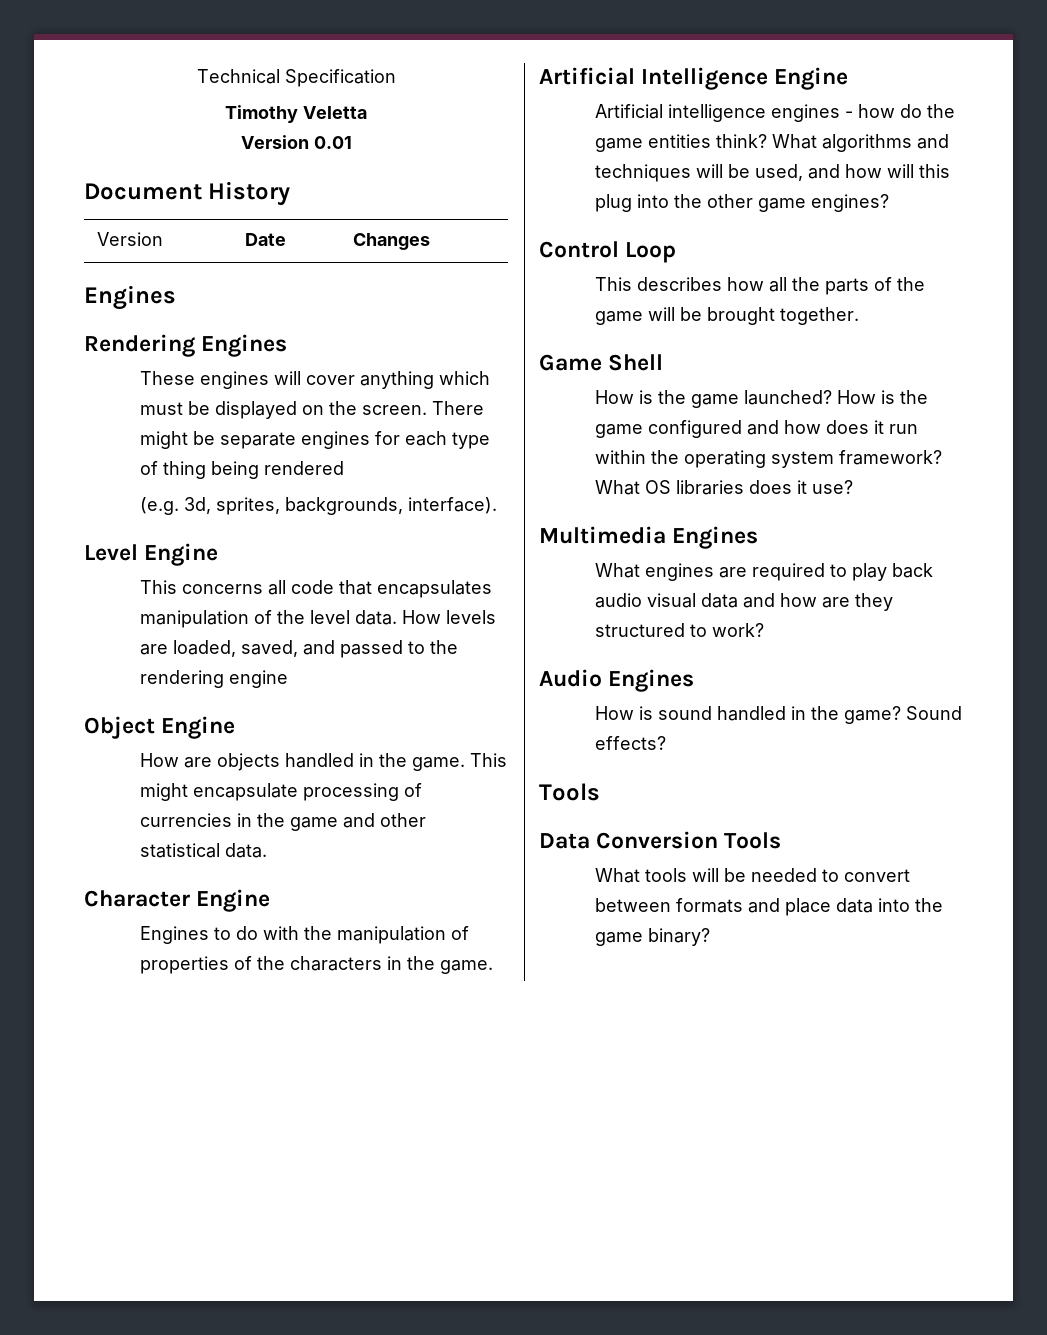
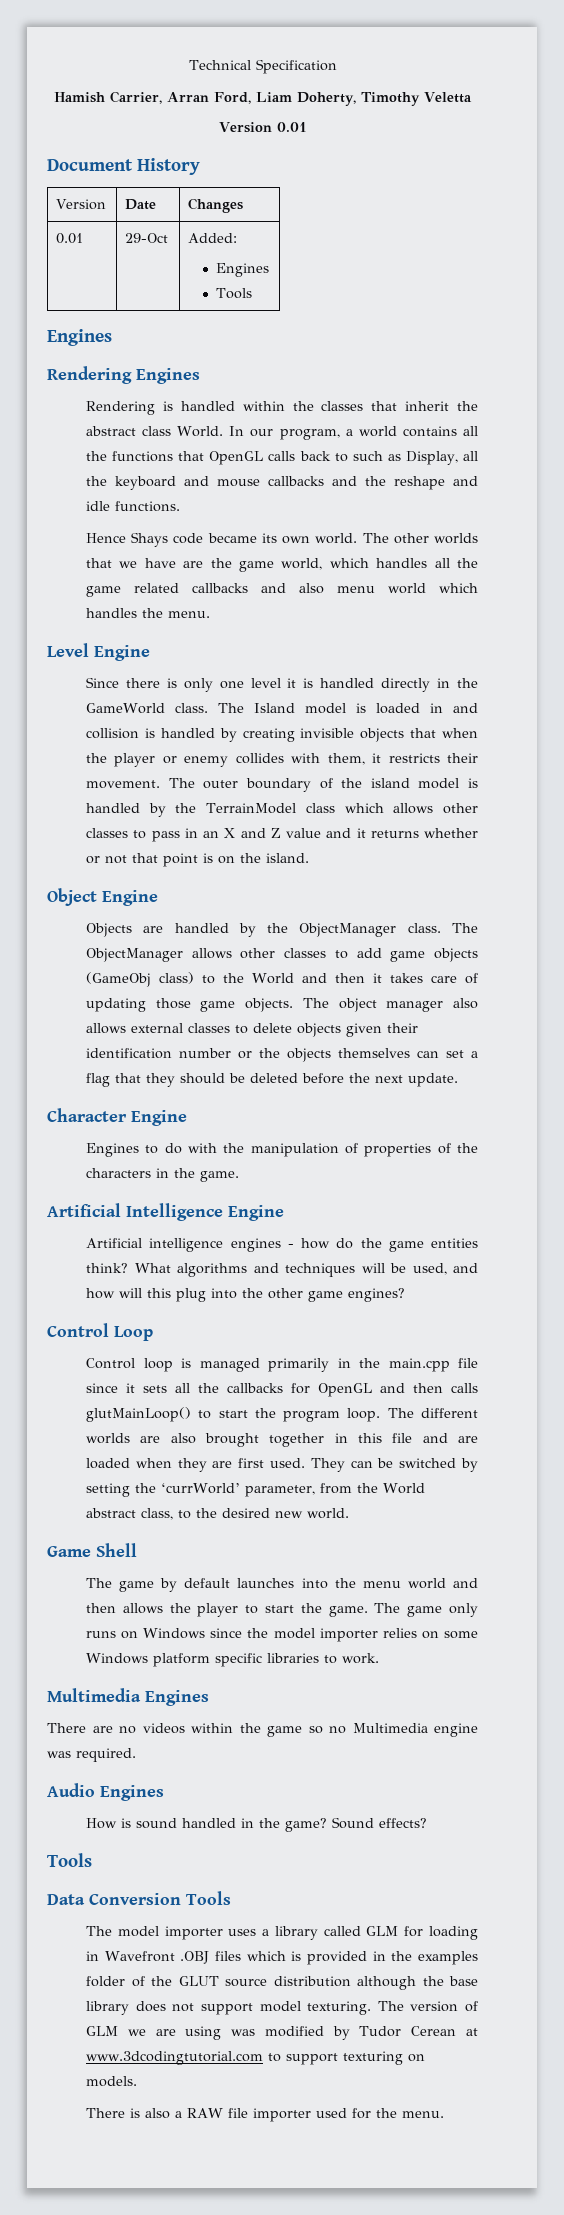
- Timothy Veletta
+ Hamish Carrier, Arran Ford, Liam Doherty, Timothy Veletta
  Version | Date | Changes
+ 0.01 | 29-Oct | Added:
+ Engines
+ Tools
  Engines
  Rendering Engines
- These engines will cover anything which must be displayed on the screen. There might be separate engines for each type of thing being rendered
- (e.g. 3d, sprites, backgrounds, interface).
+ Rendering is handled within the classes that inherit the abstract class World. In our program, a world contains all the functions that OpenGL calls back to such as Display, all the keyboard and mouse callbacks and the reshape and idle functions.
+ Hence Shays code became its own world. The other worlds that we have are the game world, which handles all the game related callbacks and also menu world which handles the menu.
  Level Engine
- This concerns all code that encapsulates manipulation of the level data. How levels are loaded, saved, and passed to the rendering engine
+ Since there is only one level it is handled directly in the GameWorld class. The Island model is loaded in and collision is handled by creating invisible objects that when the player or enemy collides with them, it restricts their movement. The outer boundary of the island model is handled by the TerrainModel class which allows other classes to pass in an X and Z value and it returns whether or not that point is on the island.
  Object Engine
- How are objects handled in the game. This might encapsulate processing of currencies in the game and other statistical data.
+ Objects are handled by the ObjectManager class. The ObjectManager allows other classes to add game objects (GameObj class) to the World and then it takes care of updating those game objects. The object manager also allows external classes to delete objects given their identification number or the objects themselves can set a flag that they should be deleted before the next update.
- This describes how all the parts of the game will be brought together.
+ Control loop is managed primarily in the main.cpp file since it sets all the callbacks for OpenGL and then calls glutMainLoop() to start the program loop. The different worlds are also brought together in this file and are loaded when they are first used. They can be switched by setting the ‘currWorld’ parameter, from the World abstract class, to the desired new world.
  Game Shell
- How is the game launched? How is the game configured and how does it run within the operating system framework? What OS libraries does it use?
+ The game by default launches into the menu world and then allows the player to start the game. The game only runs on Windows since the model importer relies on some Windows platform specific libraries to work.
  Multimedia Engines
- What engines are required to play back audio visual data and how are they structured to work?
+ There are no videos within the game so no Multimedia engine was required.
- What tools will be needed to convert between formats and place data into the game binary?
+ The model importer uses a library called GLM for loading in Wavefront .OBJ files which is provided in the examples folder of the GLUT source distribution although the base library does not support model texturing. The version of GLM we are using was modified by Tudor Cerean at www.3dcodingtutorial.com to support texturing on models.
+ There is also a RAW file importer used for the menu.

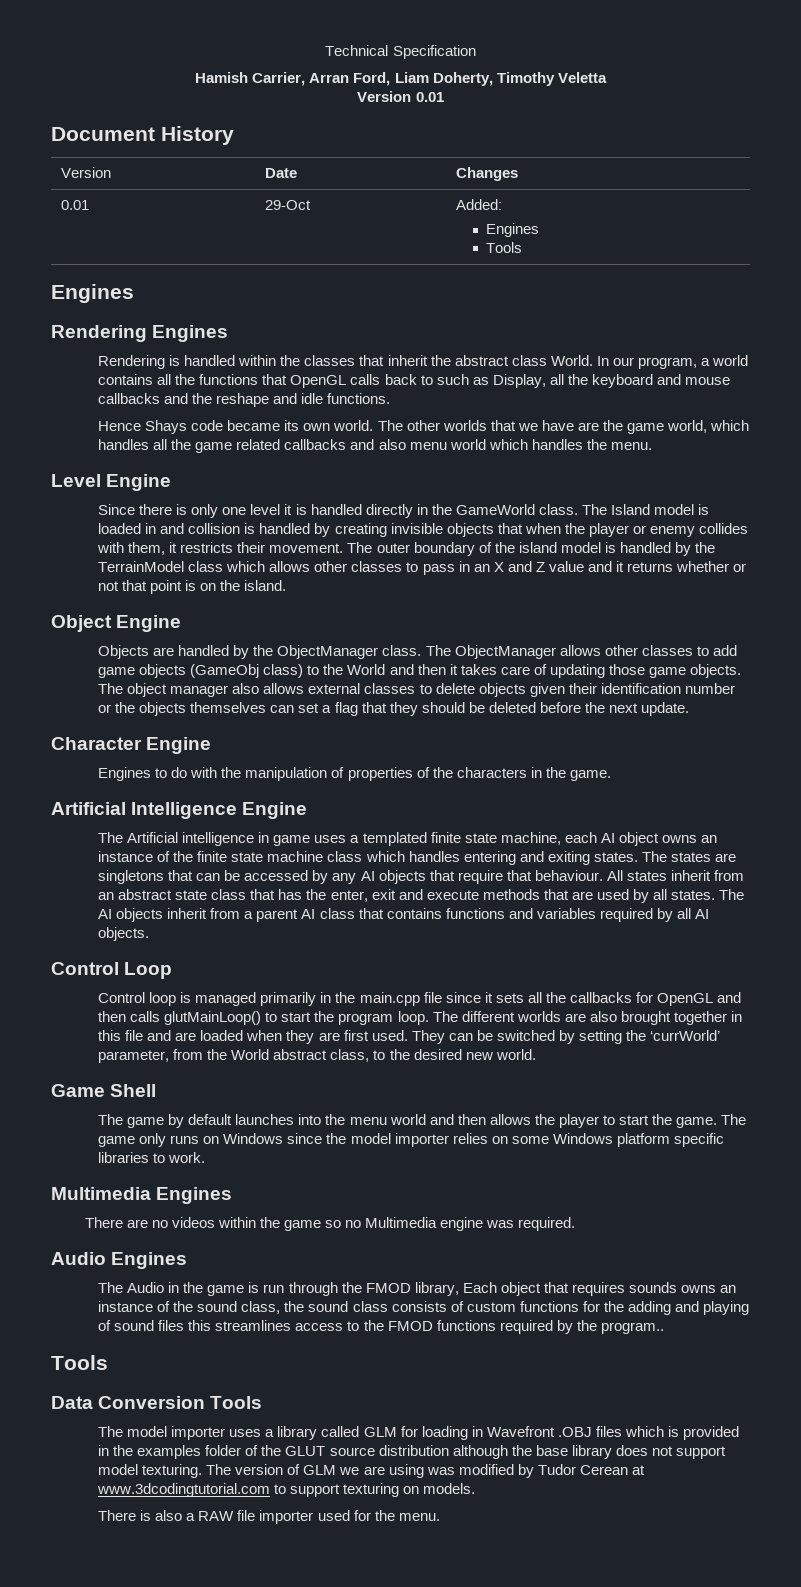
- Artificial intelligence engines - how do the game entities think? What algorithms and techniques will be used, and how will this plug into the other game engines?
+ The Artificial intelligence in game uses a templated finite state machine, each AI object owns an instance of the finite state machine class which handles entering and exiting states. The states are singletons that can be accessed by any AI objects that require that behaviour. All states inherit from an abstract state class that has the enter, exit and execute methods that are used by all states. The AI objects inherit from a parent AI class that contains functions and variables required by all AI objects.
- How is sound handled in the game? Sound effects?
+ The Audio in the game is run through the FMOD library, Each object that requires sounds owns an instance of the sound class, the sound class consists of custom functions for the adding and playing of sound files this streamlines access to the FMOD functions required by the program..

